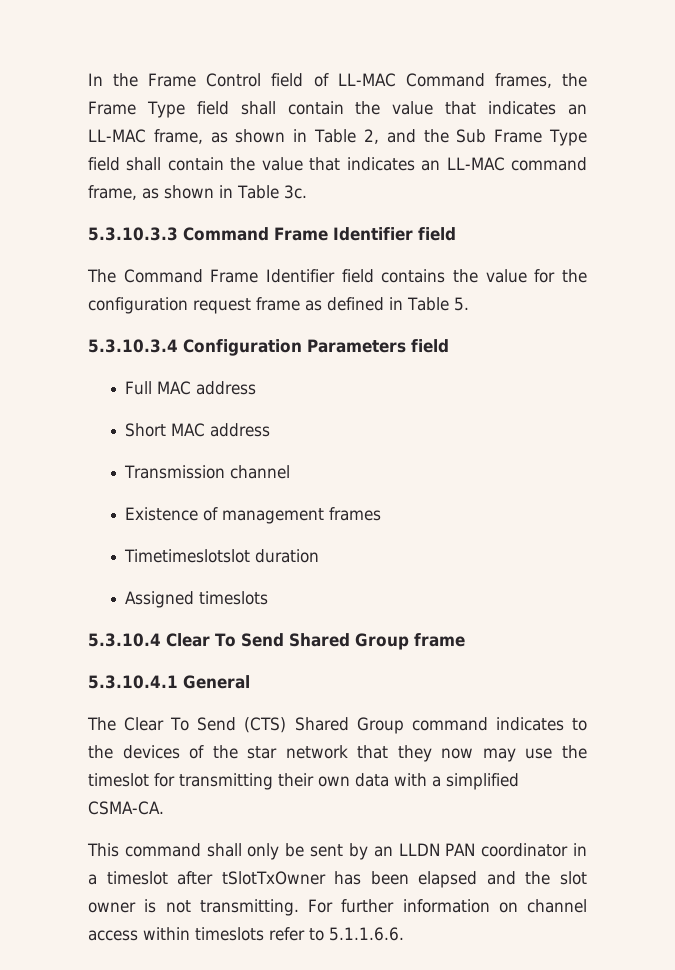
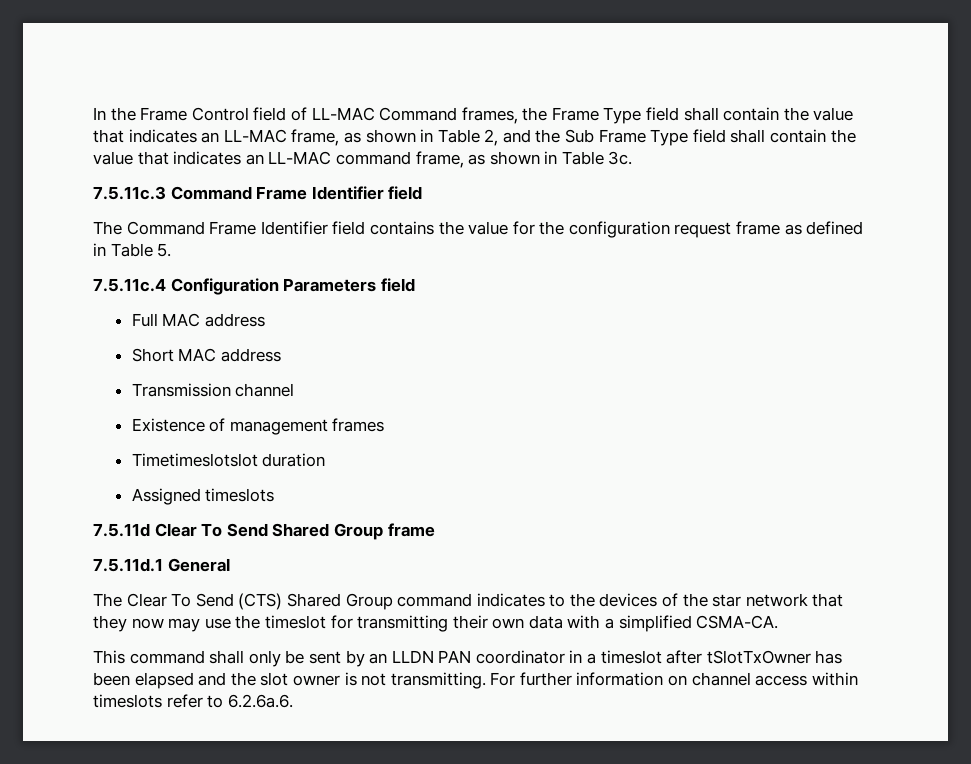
- 5.3.10.3.3 Command Frame Identifier field
+ 7.5.11c.3 Command Frame Identifier field
- 5.3.10.3.4 Configuration Parameters field
+ 7.5.11c.4 Configuration Parameters field
- 5.3.10.4 Clear To Send Shared Group frame
+ 7.5.11d Clear To Send Shared Group frame
- 5.3.10.4.1 General
+ 7.5.11d.1 General
- For further information on channel access within timeslots refer to 5.1.1.6.6.
+ For further information on channel access within timeslots refer to 6.2.6a.6.

